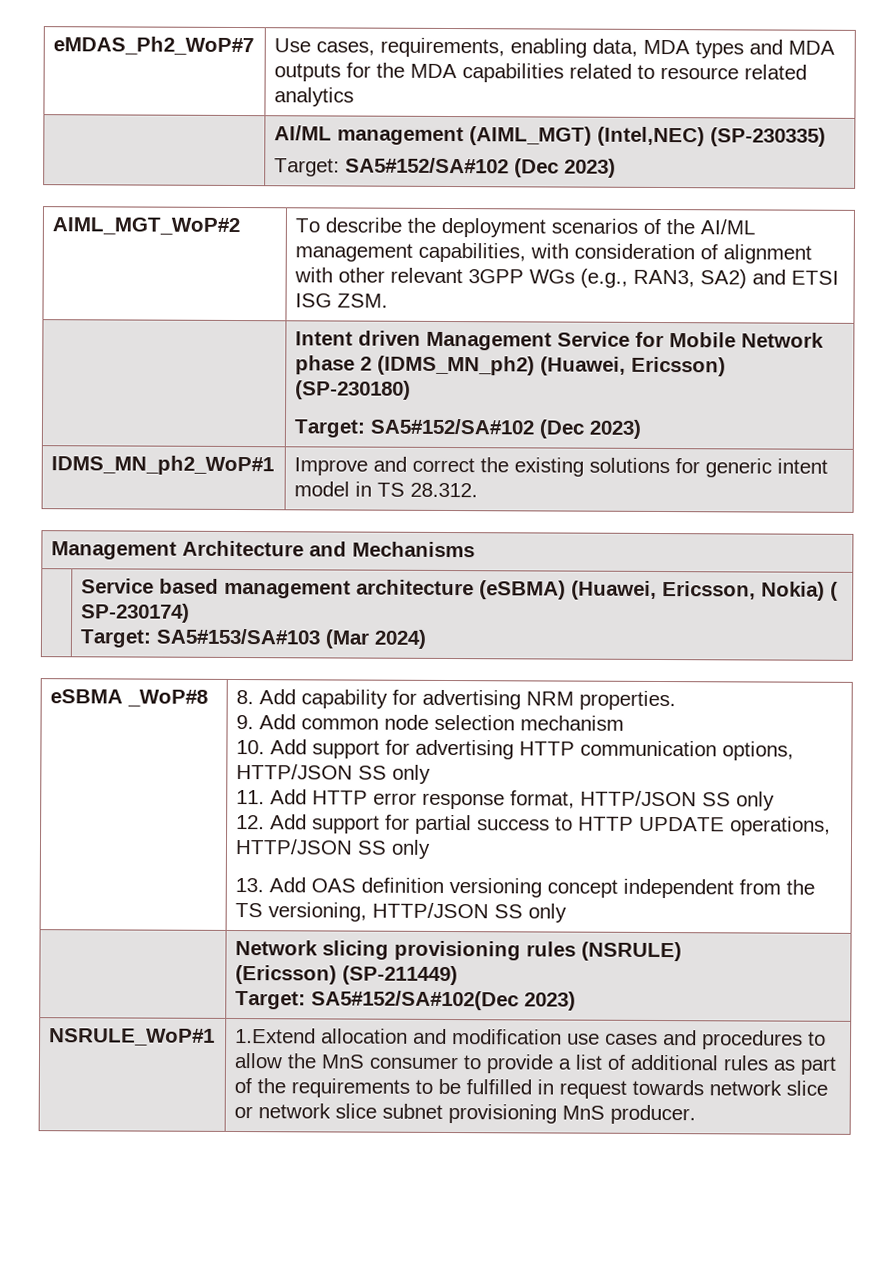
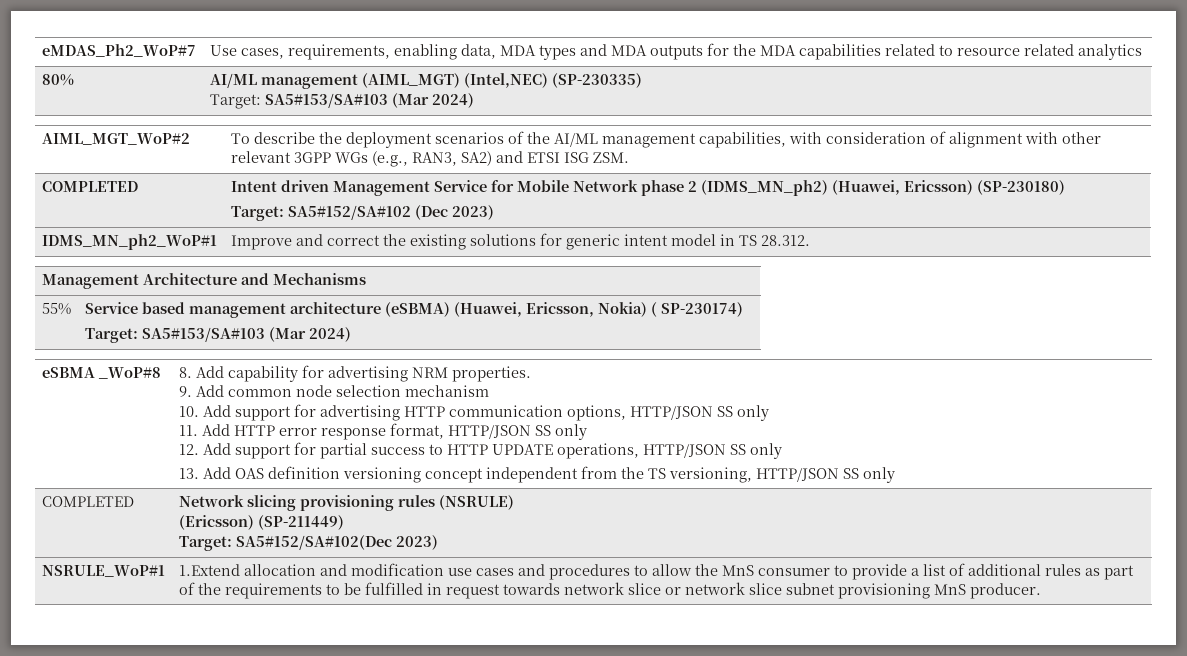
- | AI/ML management (AIML_MGT) (Intel,NEC) (SP-230335)
- Target: SA5#152/SA#102 (Dec 2023)
+ 80% | AI/ML management (AIML_MGT) (Intel,NEC) (SP-230335)
+ Target: SA5#153/SA#103 (Mar 2024)
- | Intent driven Management Service for Mobile Network phase 2 (IDMS_MN_ph2) (Huawei, Ericsson) (SP-230180)
+ COMPLETED | Intent driven Management Service for Mobile Network phase 2 (IDMS_MN_ph2) (Huawei, Ericsson) (SP-230180)
- | Service based management architecture (eSBMA) (Huawei, Ericsson, Nokia) ( SP-230174)
+ 55% | Service based management architecture (eSBMA) (Huawei, Ericsson, Nokia) ( SP-230174)
- | Network slicing provisioning rules (NSRULE)
+ COMPLETED | Network slicing provisioning rules (NSRULE)

